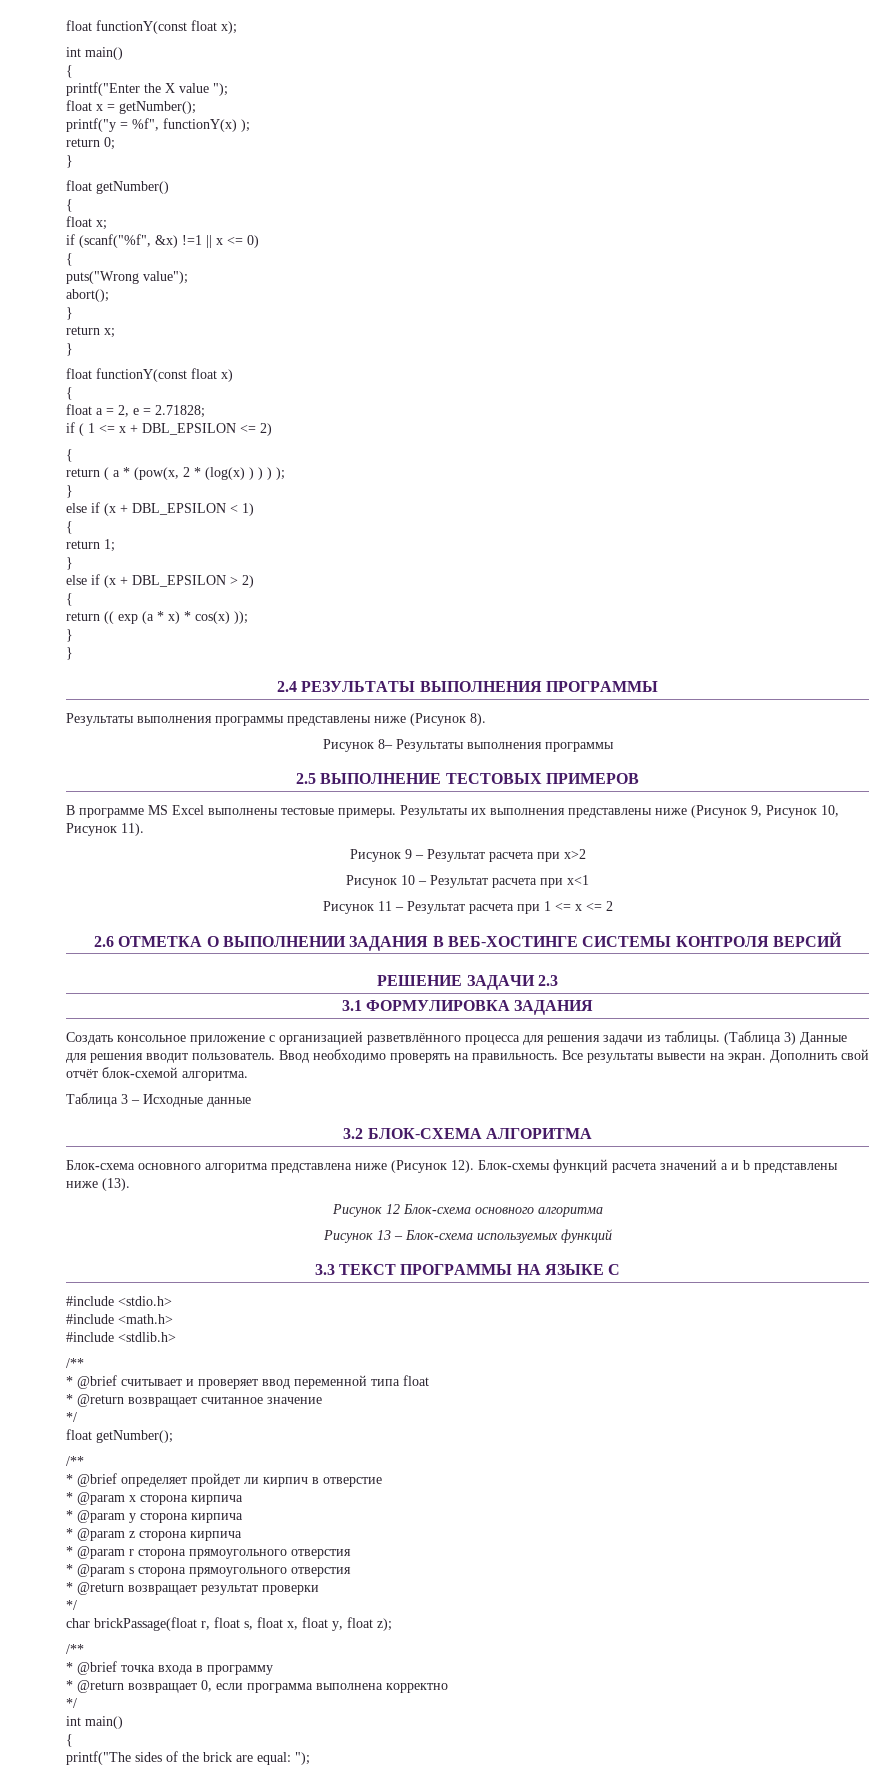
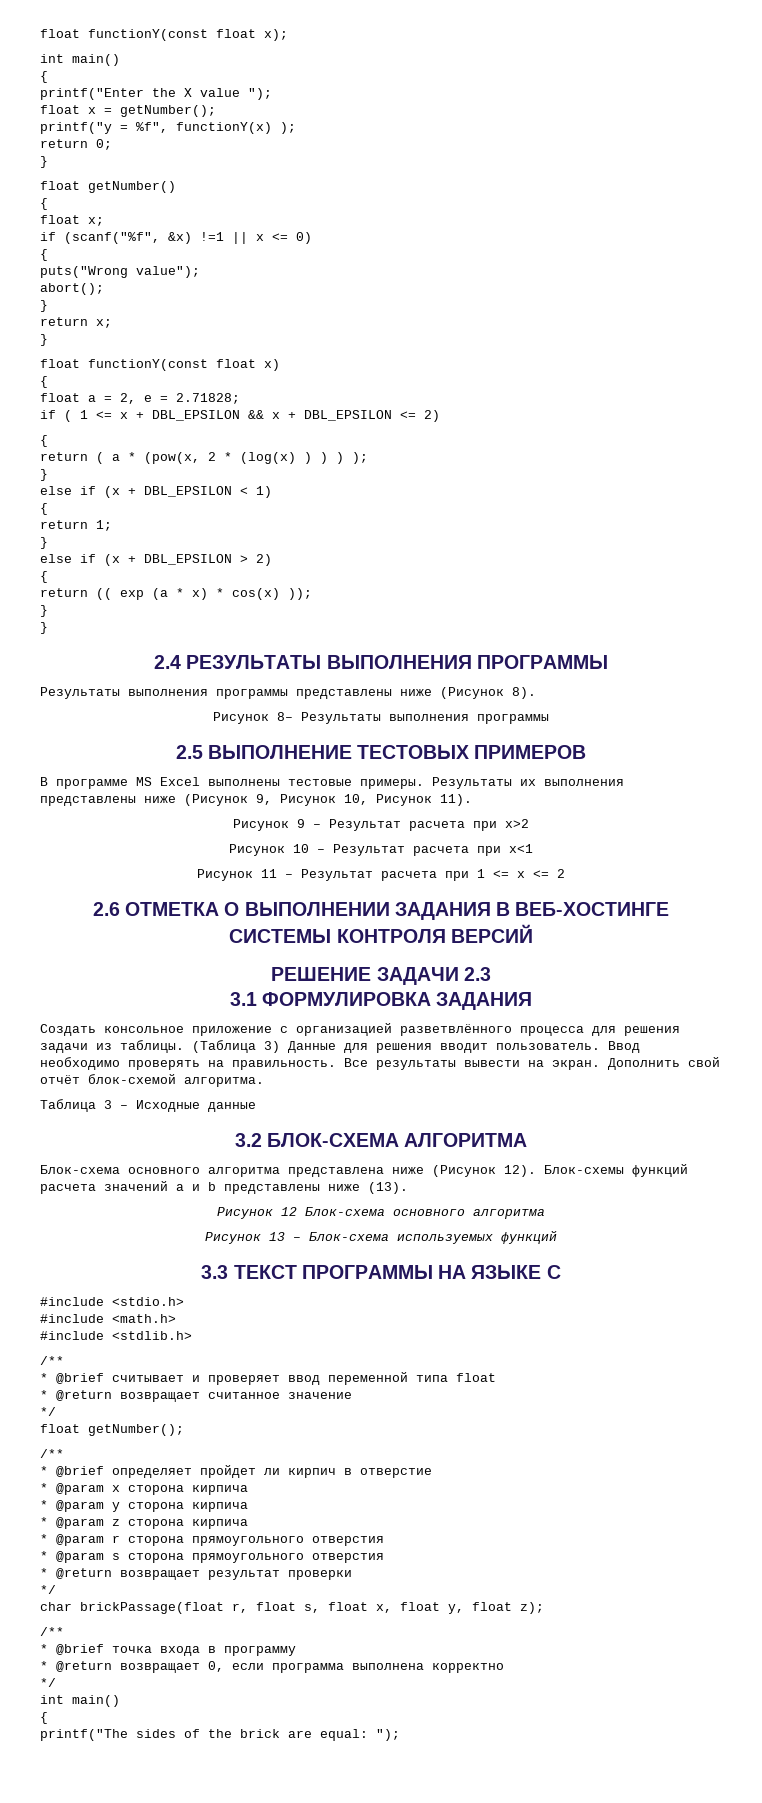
- if ( 1 <= x + DBL_EPSILON <= 2)
+ if ( 1 <= x + DBL_EPSILON && x + DBL_EPSILON <= 2)

